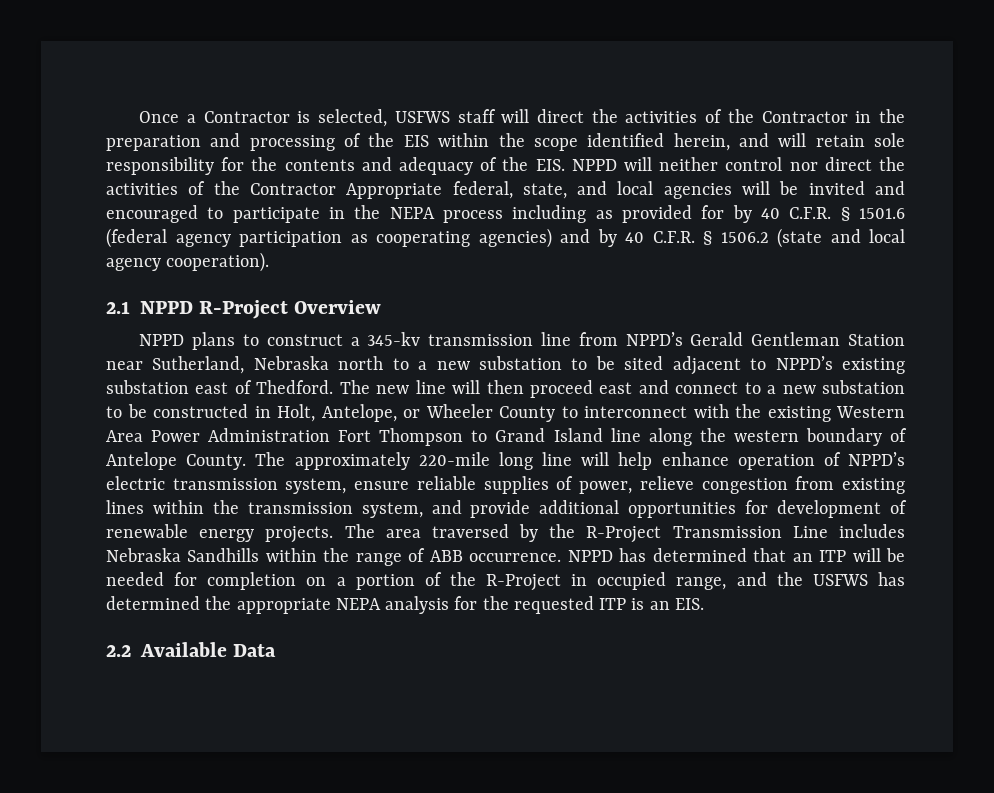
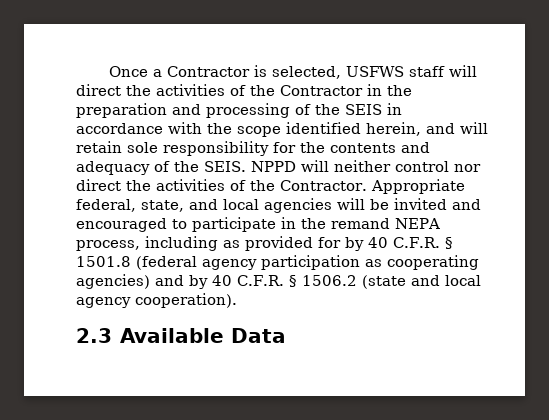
- Once a Contractor is selected, USFWS staff will direct the activities of the Contractor in the preparation and processing of the EIS within the scope identified herein, and will retain sole responsibility for the contents and adequacy of the EIS. NPPD will neither control nor direct the activities of the Contractor Appropriate federal, state, and local agencies will be invited and encouraged to participate in the NEPA process including as provided for by 40 C.F.R. § 1501.6 (federal agency participation as cooperating agencies) and by 40 C.F.R. § 1506.2 (state and local agency cooperation).
+ Once a Contractor is selected, USFWS staff will direct the activities of the Contractor in the preparation and processing of the SEIS in accordance with the scope identified herein, and will retain sole responsibility for the contents and adequacy of the SEIS. NPPD will neither control nor direct the activities of the Contractor. Appropriate federal, state, and local agencies will be invited and encouraged to participate in the remand NEPA process, including as provided for by 40 C.F.R. § 1501.8 (federal agency participation as cooperating agencies) and by 40 C.F.R. § 1506.2 (state and local agency cooperation).
- 2.1 NPPD R-Project Overview
- NPPD plans to construct a 345-kv transmission line from NPPD’s Gerald Gentleman Station near Sutherland, Nebraska north to a new substation to be sited adjacent to NPPD’s existing substation east of Thedford. The new line will then proceed east and connect to a new substation to be constructed in Holt, Antelope, or Wheeler County to interconnect with the existing Western Area Power Administration Fort Thompson to Grand Island line along the western boundary of Antelope County. The approximately 220-mile long line will help enhance operation of NPPD’s electric transmission system, ensure reliable supplies of power, relieve congestion from existing lines within the transmission system, and provide additional opportunities for development of renewable energy projects. The area traversed by the R-Project Transmission Line includes Nebraska Sandhills within the range of ABB occurrence. NPPD has determined that an ITP will be needed for completion on a portion of the R-Project in occupied range, and the USFWS has determined the appropriate NEPA analysis for the requested ITP is an EIS.
- 2.2 Available Data
+ 2.3 Available Data

